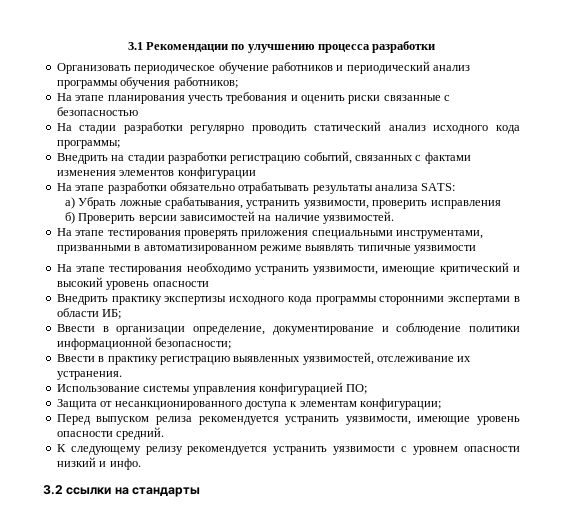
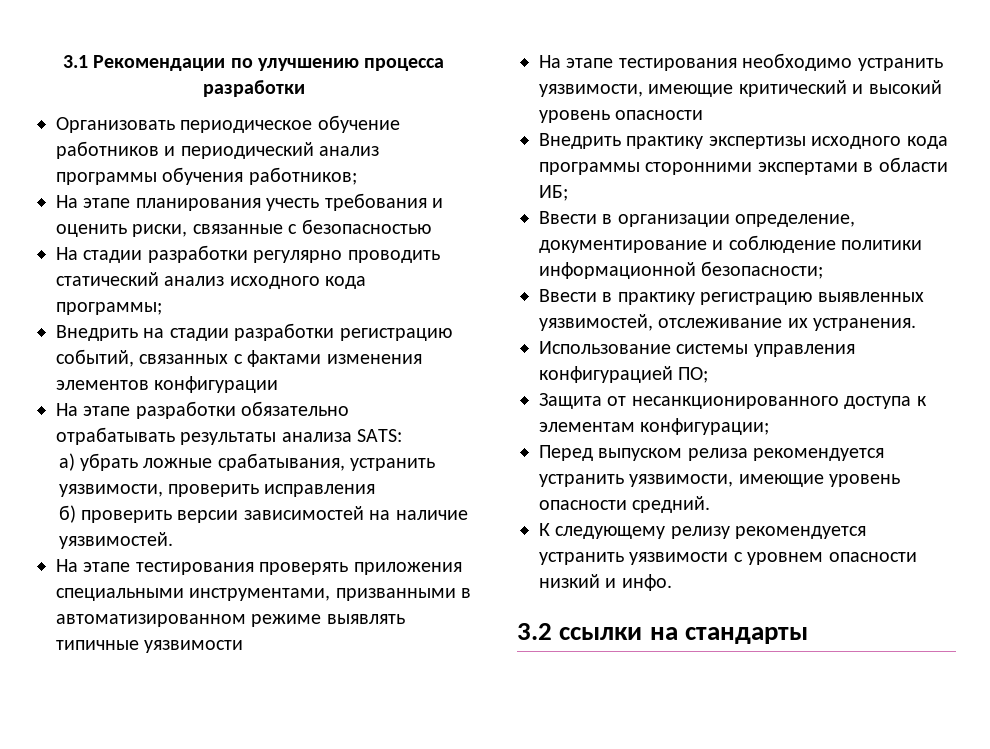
- На этапе планирования учесть требования и оценить риски связанные с безопасностью
+ На этапе планирования учесть требования и оценить риски, связанные с безопасностью
- а) Убрать ложные срабатывания, устранить уязвимости, проверить исправления
+ а) убрать ложные срабатывания, устранить уязвимости, проверить исправления
- б) Проверить версии зависимостей на наличие уязвимостей.
+ б) проверить версии зависимостей на наличие уязвимостей.

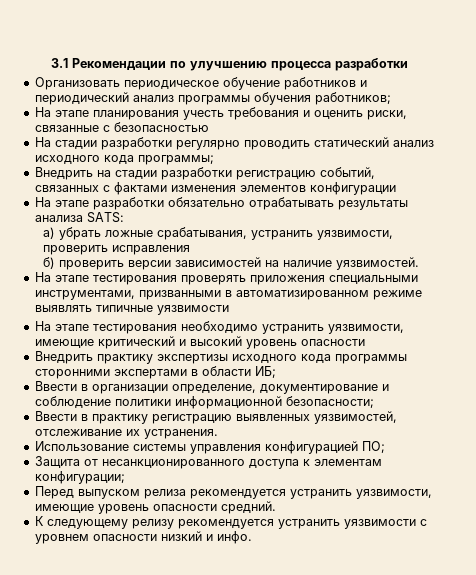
- 3.2 ссылки на стандарты

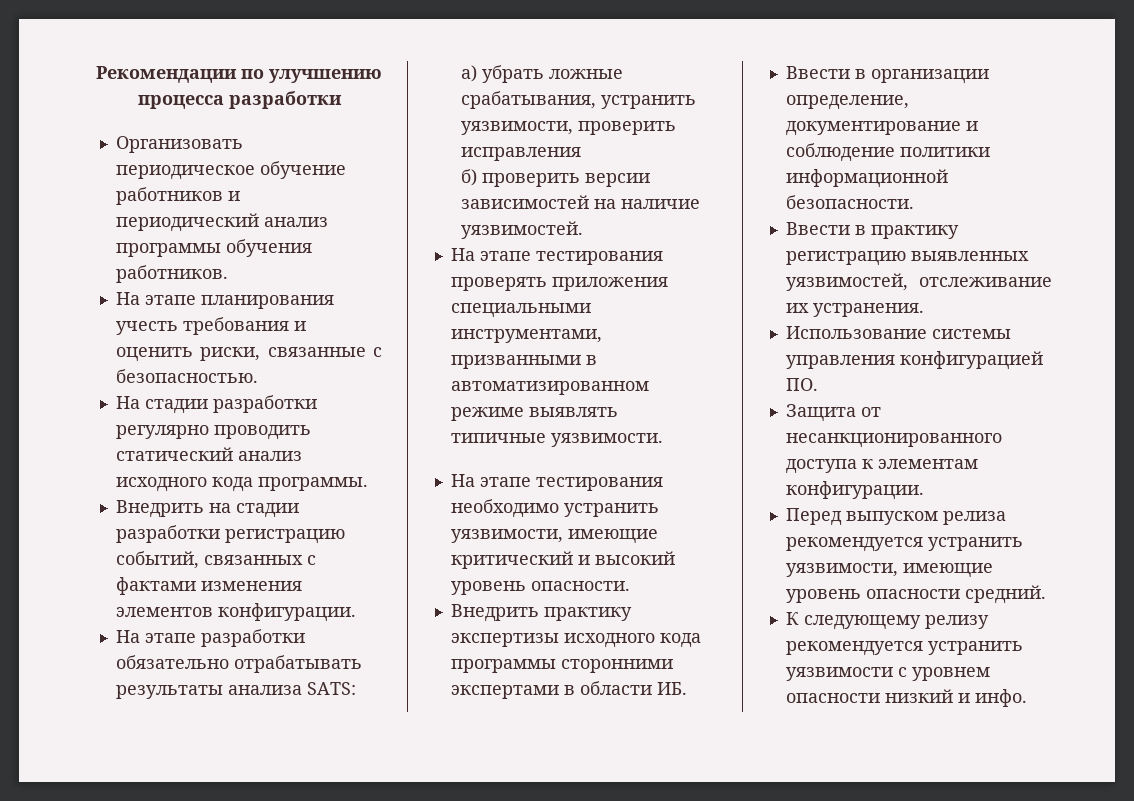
- 3.1 Рекомендации по улучшению процесса разработки
+ Рекомендации по улучшению процесса разработки
- Организовать периодическое обучение работников и периодический анализ программы обучения работников;
+ Организовать периодическое обучение работников и периодический анализ программы обучения работников.
- На этапе планирования учесть требования и оценить риски, связанные с безопасностью
+ На этапе планирования учесть требования и оценить риски, связанные с безопасностью.
- На стадии разработки регулярно проводить статический анализ исходного кода программы;
+ На стадии разработки регулярно проводить статический анализ исходного кода программы.
- Внедрить на стадии разработки регистрацию событий, связанных с фактами изменения элементов конфигурации
+ Внедрить на стадии разработки регистрацию событий, связанных с фактами изменения элементов конфигурации.
- На этапе тестирования проверять приложения специальными инструментами, призванными в автоматизированном режиме выявлять типичные уязвимости
+ На этапе тестирования проверять приложения специальными инструментами, призванными в автоматизированном режиме выявлять типичные уязвимости.
- На этапе тестирования необходимо устранить уязвимости, имеющие критический и высокий уровень опасности
+ На этапе тестирования необходимо устранить уязвимости, имеющие критический и высокий уровень опасности.
- Внедрить практику экспертизы исходного кода программы сторонними экспертами в области ИБ;
+ Внедрить практику экспертизы исходного кода программы сторонними экспертами в области ИБ.
- Ввести в организации определение, документирование и соблюдение политики информационной безопасности;
+ Ввести в организации определение, документирование и соблюдение политики информационной безопасности.
- Использование системы управления конфигурацией ПО;
+ Использование системы управления конфигурацией ПО.
- Защита от несанкционированного доступа к элементам конфигурации;
+ Защита от несанкционированного доступа к элементам конфигурации.

